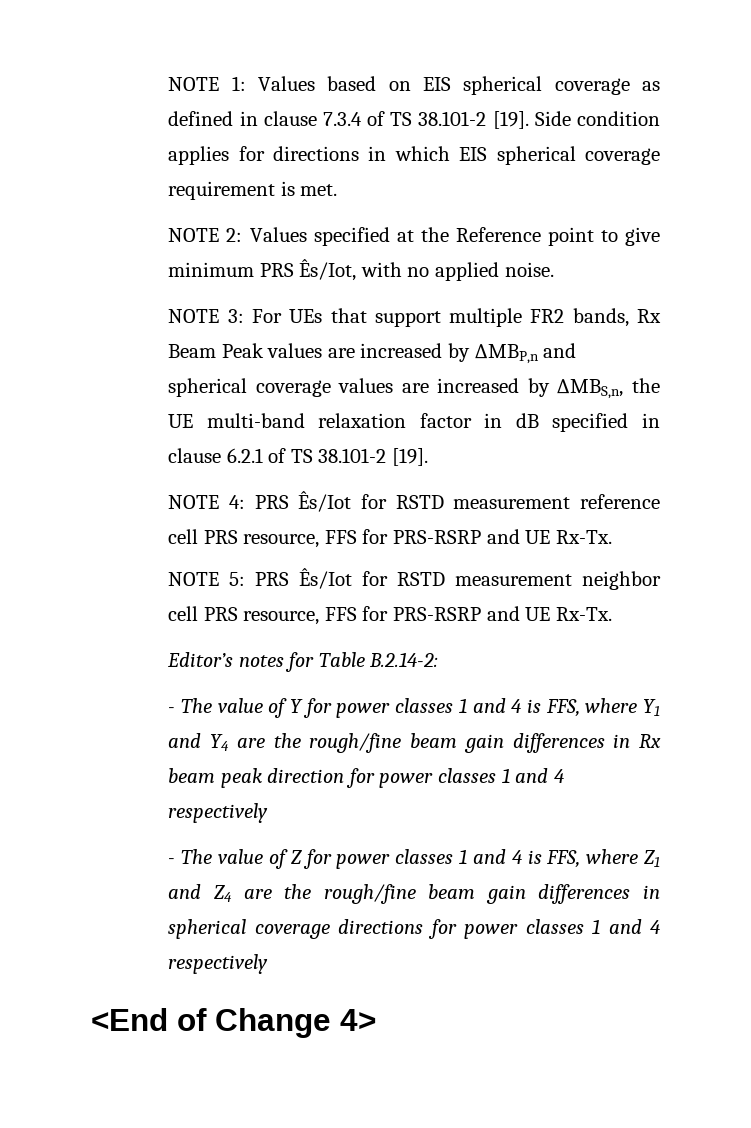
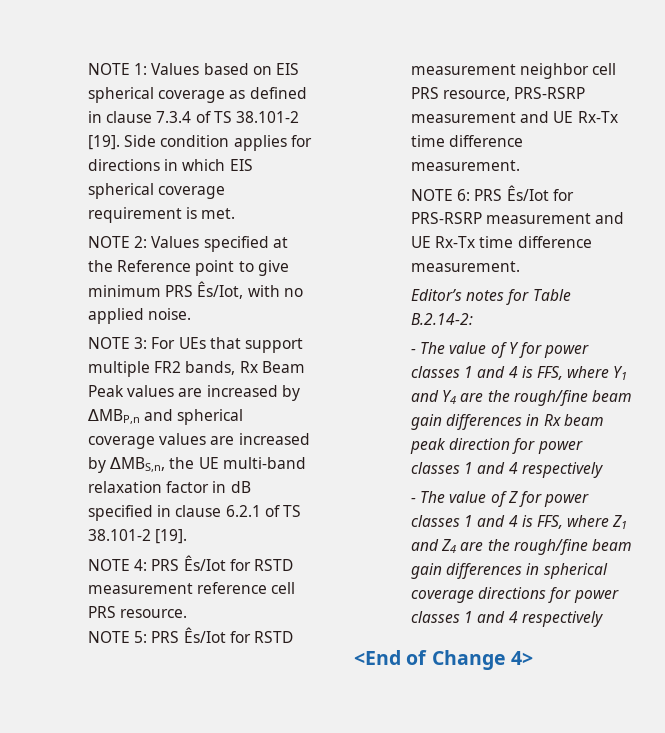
- NOTE 4: PRS Ês/Iot for RSTD measurement reference cell PRS resource, FFS for PRS-RSRP and UE Rx-Tx.
+ NOTE 4: PRS Ês/Iot for RSTD measurement reference cell PRS resource.
- NOTE 5: PRS Ês/Iot for RSTD measurement neighbor cell PRS resource, FFS for PRS-RSRP and UE Rx-Tx.
+ NOTE 5: PRS Ês/Iot for RSTD measurement neighbor cell PRS resource, PRS-RSRP measurement and UE Rx-Tx time difference measurement.
+ NOTE 6: PRS Ês/Iot for PRS-RSRP measurement and UE Rx-Tx time difference measurement.

